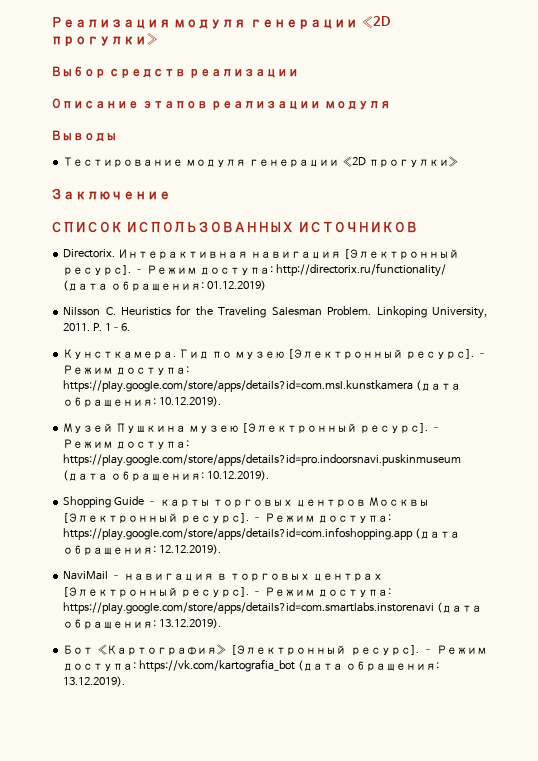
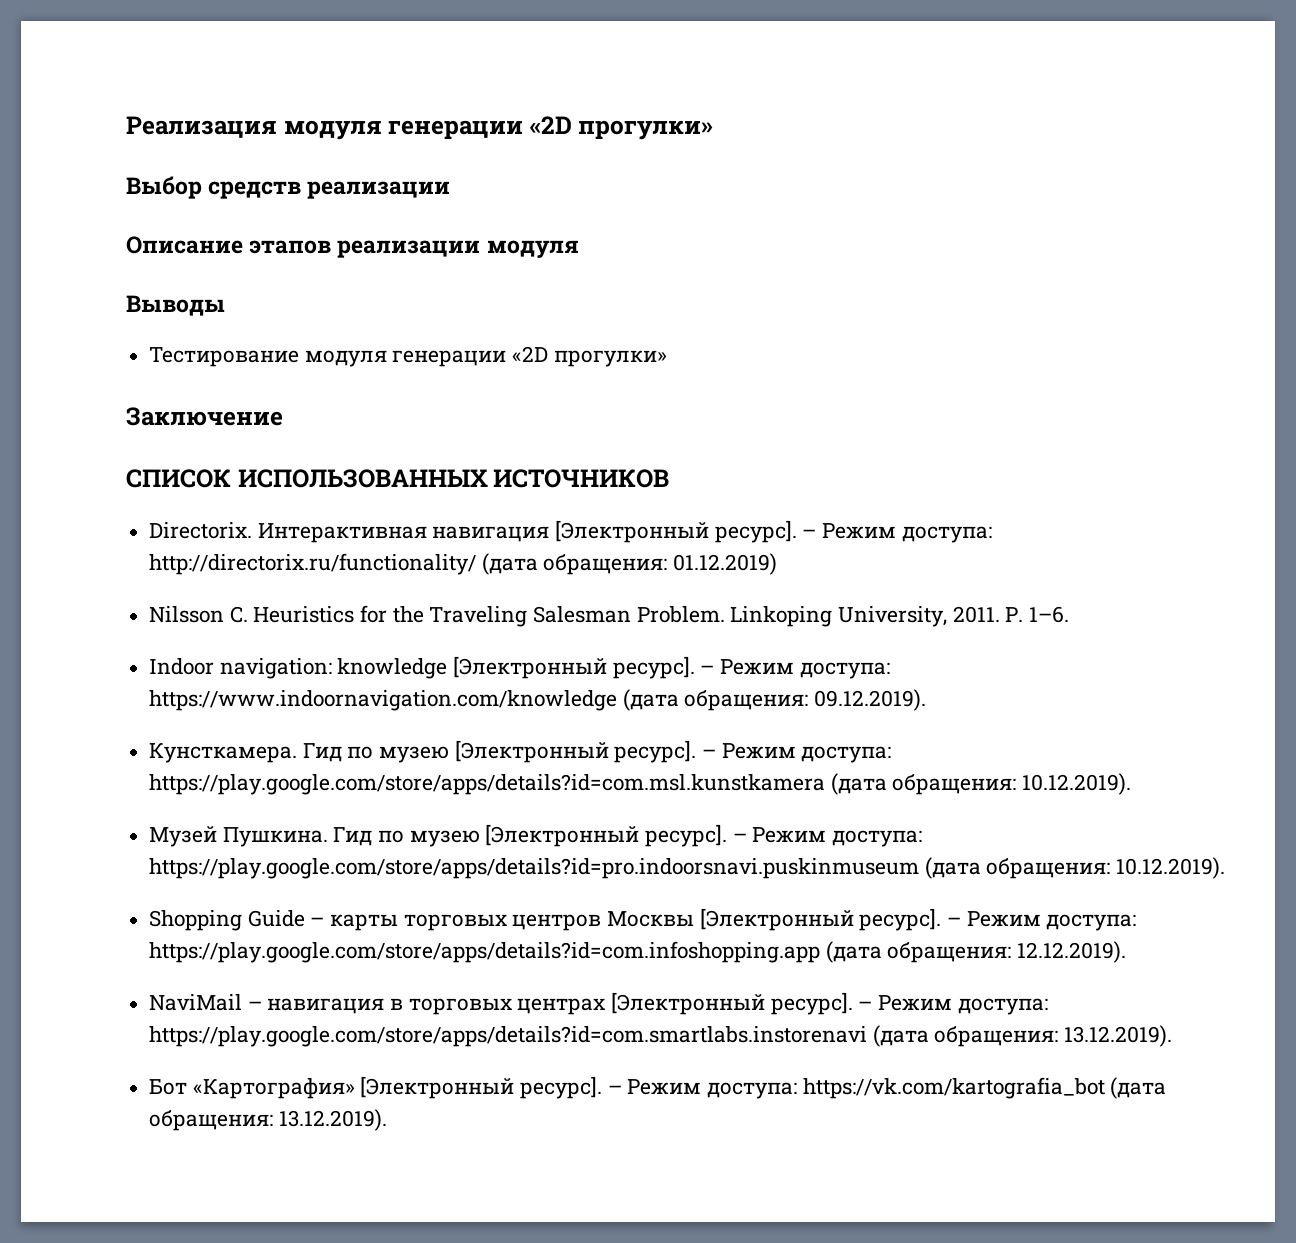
+ Indoor navigation: knowledge [Электронный ресурс]. – Режим доступа: https://www.indoornavigation.com/knowledge (дата обращения: 09.12.2019).
- Музей Пушкина музею [Электронный ресурс].
+ Музей Пушкина. Гид по музею [Электронный ресурс].

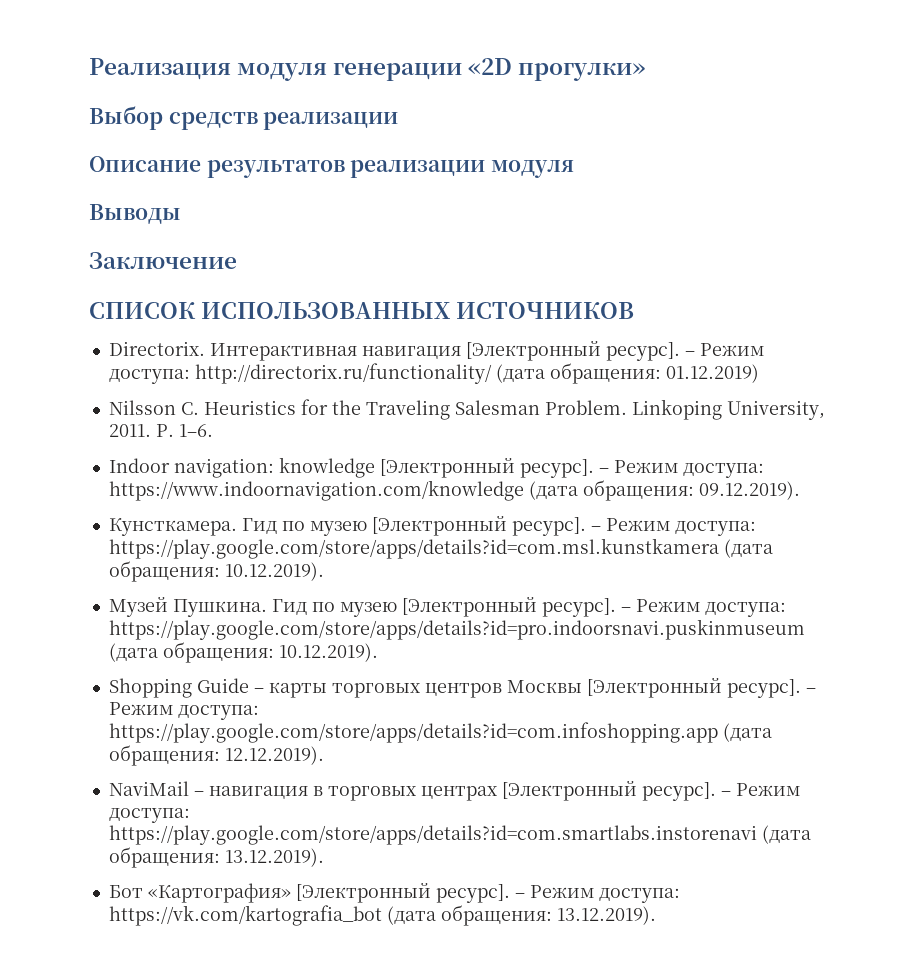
- Описание этапов реализации модуля
+ Описание результатов реализации модуля
- Тестирование модуля генерации «2D прогулки»

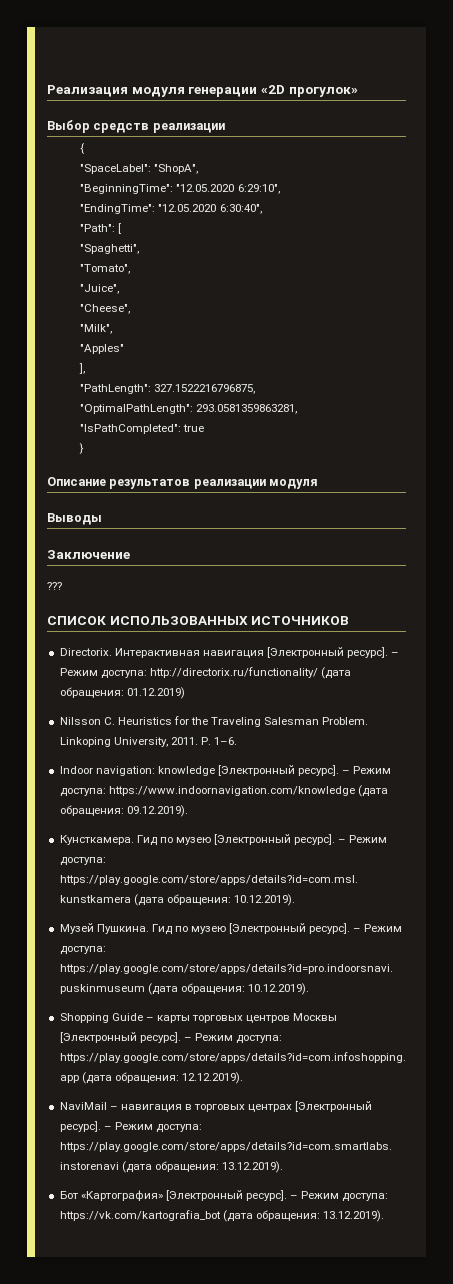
- Реализация модуля генерации «2D прогулки»
+ Реализация модуля генерации «2D прогулок»
+ {
+ "SpaceLabel": "ShopA",
+ "BeginningTime": "12.05.2020 6:29:10",
+ "EndingTime": "12.05.2020 6:30:40",
+ "Path": [
+ "Spaghetti",
+ "Tomato",
+ "Juice",
+ "Cheese",
+ "Milk",
+ "Apples"
+ ],
+ "PathLength": 327.1522216796875,
+ "OptimalPathLength": 293.0581359863281,
+ "IsPathCompleted": true
+ }
+ ???

